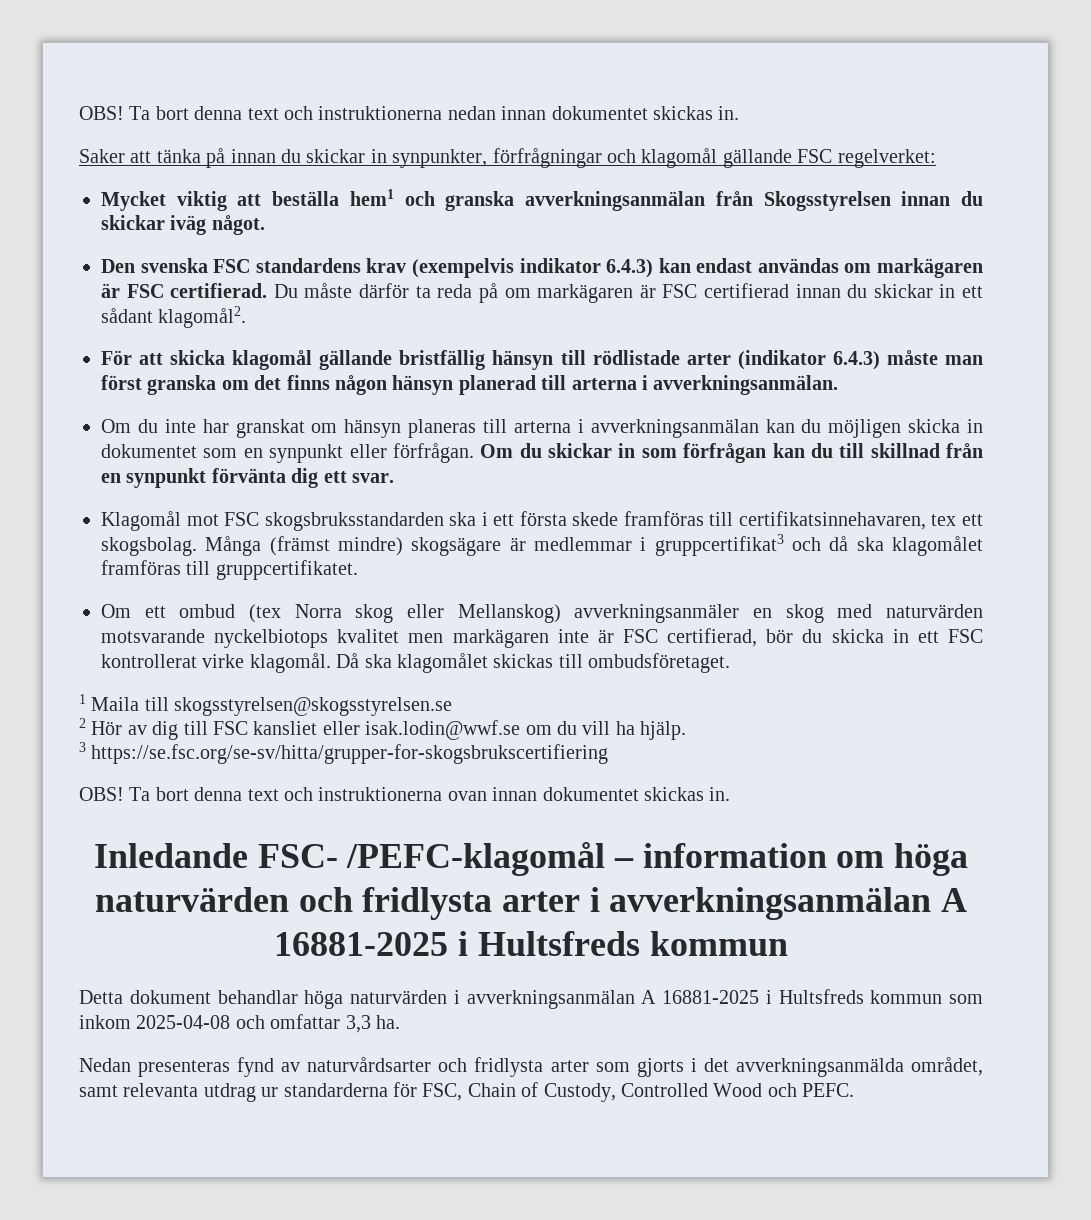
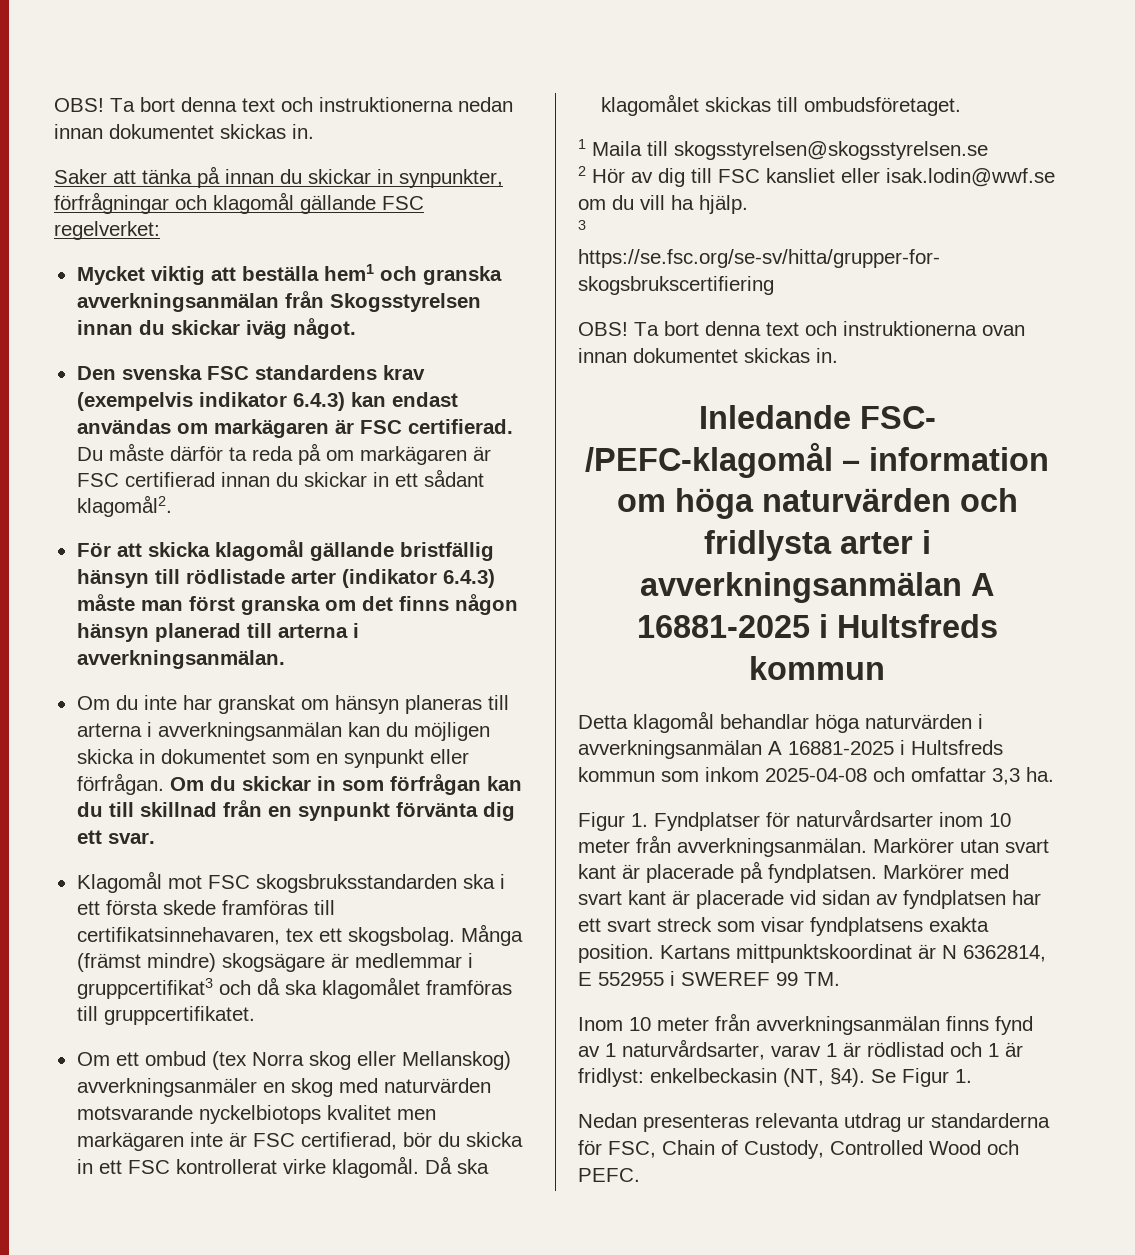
- Detta dokument behandlar höga naturvärden i avverkningsanmälan A 16881-2025 i Hultsfreds kommun som inkom 2025-04-08 och omfattar 3,3 ha.
+ Detta klagomål behandlar höga naturvärden i avverkningsanmälan A 16881-2025 i Hultsfreds kommun som inkom 2025-04-08 och omfattar 3,3 ha.
- Nedan presenteras fynd av naturvårdsarter och fridlysta arter som gjorts i det avverkningsanmälda området, samt relevanta utdrag ur standarderna för FSC, Chain of Custody, Controlled Wood och PEFC.
+ Figur 1. Fyndplatser för naturvårdsarter inom 10 meter från avverkningsanmälan. Markörer utan svart kant är placerade på fyndplatsen. Markörer med svart kant är placerade vid sidan av fyndplatsen har ett svart streck som visar fyndplatsens exakta position. Kartans mittpunktskoordinat är N 6362814, E 552955 i SWEREF 99 TM.
+ Inom 10 meter från avverkningsanmälan finns fynd av 1 naturvårdsarter, varav 1 är rödlistad och 1 är fridlyst: enkelbeckasin (NT, §4). Se Figur 1.
+ Nedan presenteras relevanta utdrag ur standarderna för FSC, Chain of Custody, Controlled Wood och PEFC.

